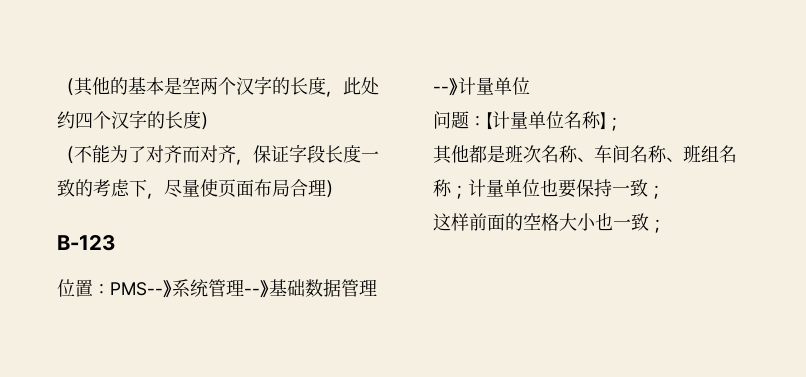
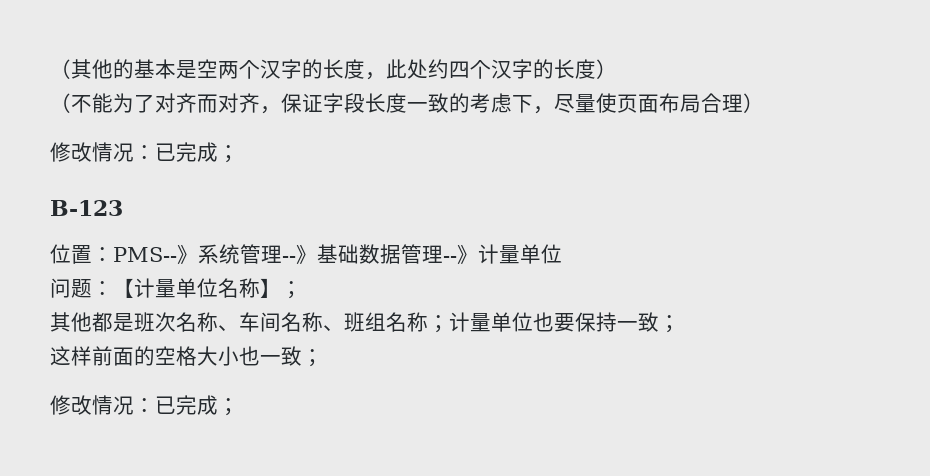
  （不能为了对齐而对齐，保证字段长度一致的考虑下，尽量使页面布局合理）
+ 修改情况：已完成；
  这样前面的空格大小也一致；
+ 修改情况：已完成；

